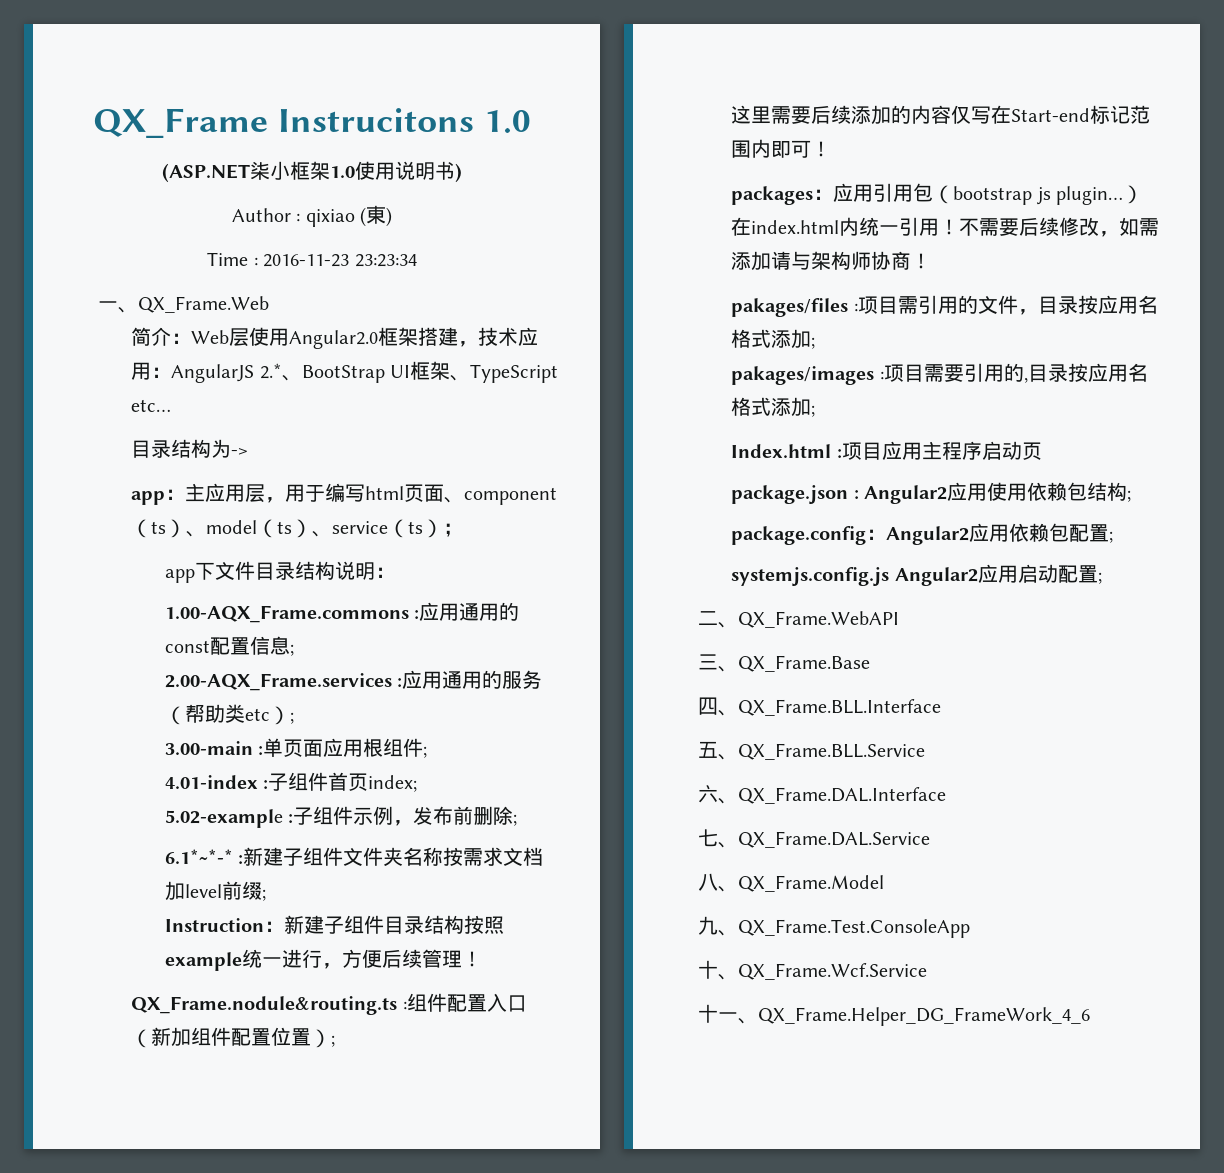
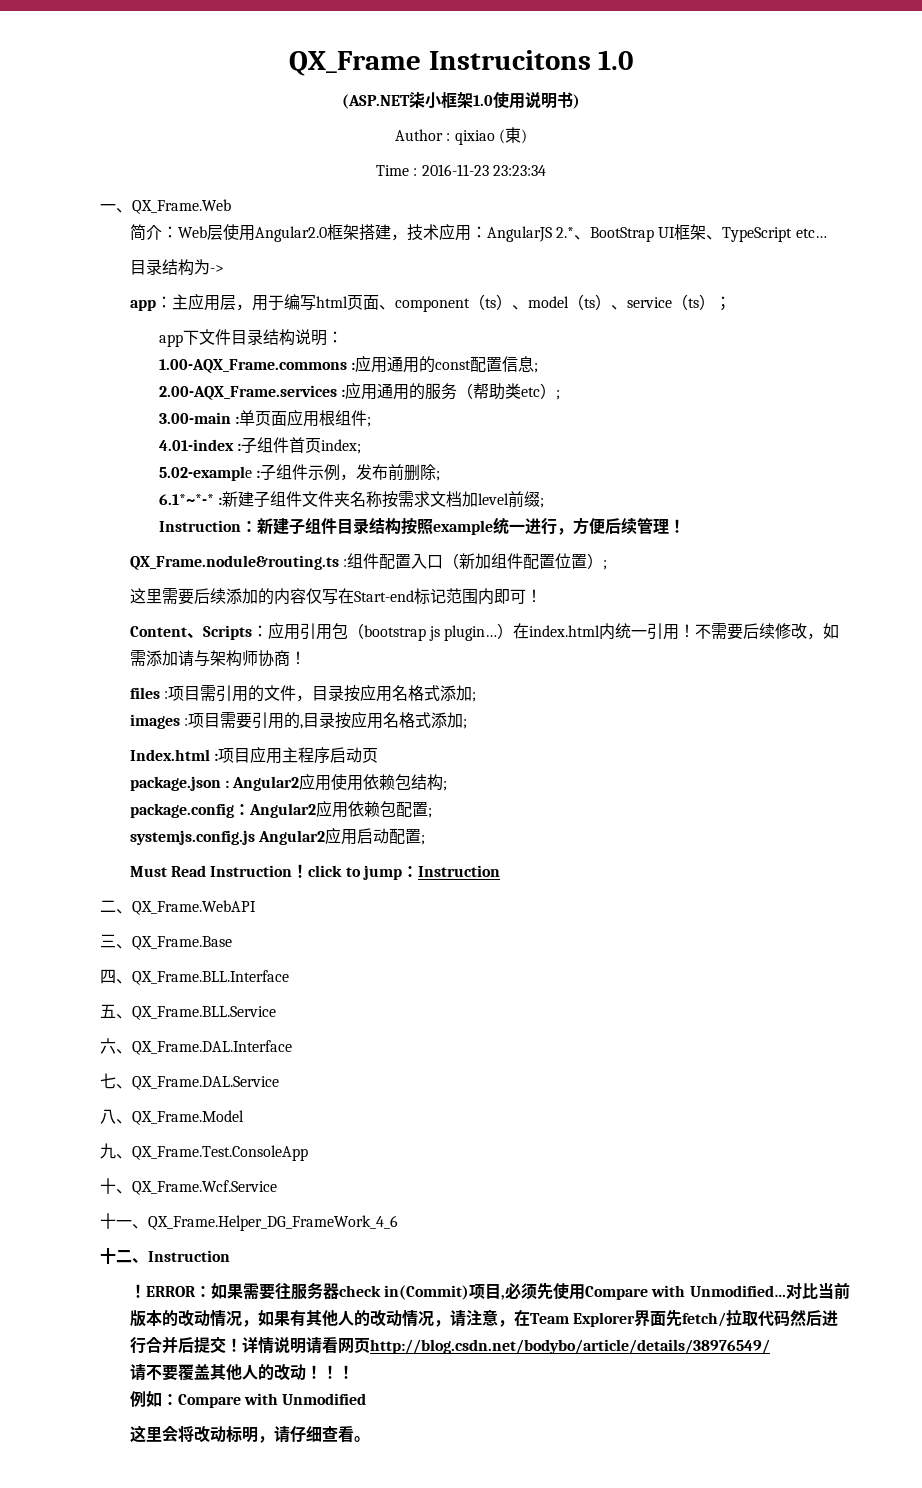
- packages：应用引用包（bootstrap js plugin…）在index.html内统一引用！
+ Content、Scripts：应用引用包（bootstrap js plugin…）在index.html内统一引用！
- pakages/files :项目需引用的文件，目录按应用名格式添加;
+ files :项目需引用的文件，目录按应用名格式添加;
- pakages/images :项目需要引用的,目录按应用名格式添加;
+ images :项目需要引用的,目录按应用名格式添加;
+ Must Read Instruction！click to jump：Instruction
+ 十二、Instruction
+ ！ERROR：如果需要往服务器check in(Commit)项目,必须先使用Compare with Unmodified…对比当前版本的改动情况，如果有其他人的改动情况，请注意，在Team Explorer界面先fetch/拉取代码然后进行合并后提交！详情说明请看网页http://blog.csdn.net/bodybo/article/details/38976549/
+ 请不要覆盖其他人的改动！！！
+ 例如：Compare with Unmodified
+ 这里会将改动标明，请仔细查看。

